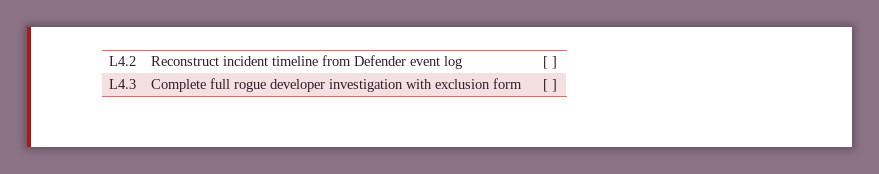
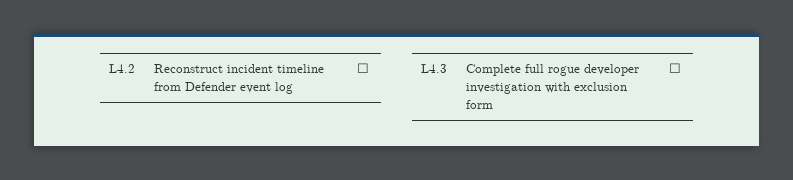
- L4.2 | Reconstruct incident timeline from Defender event log | [ ]
+ L4.2 | Reconstruct incident timeline from Defender event log | ☐
- L4.3 | Complete full rogue developer investigation with exclusion form | [ ]
+ L4.3 | Complete full rogue developer investigation with exclusion form | ☐

